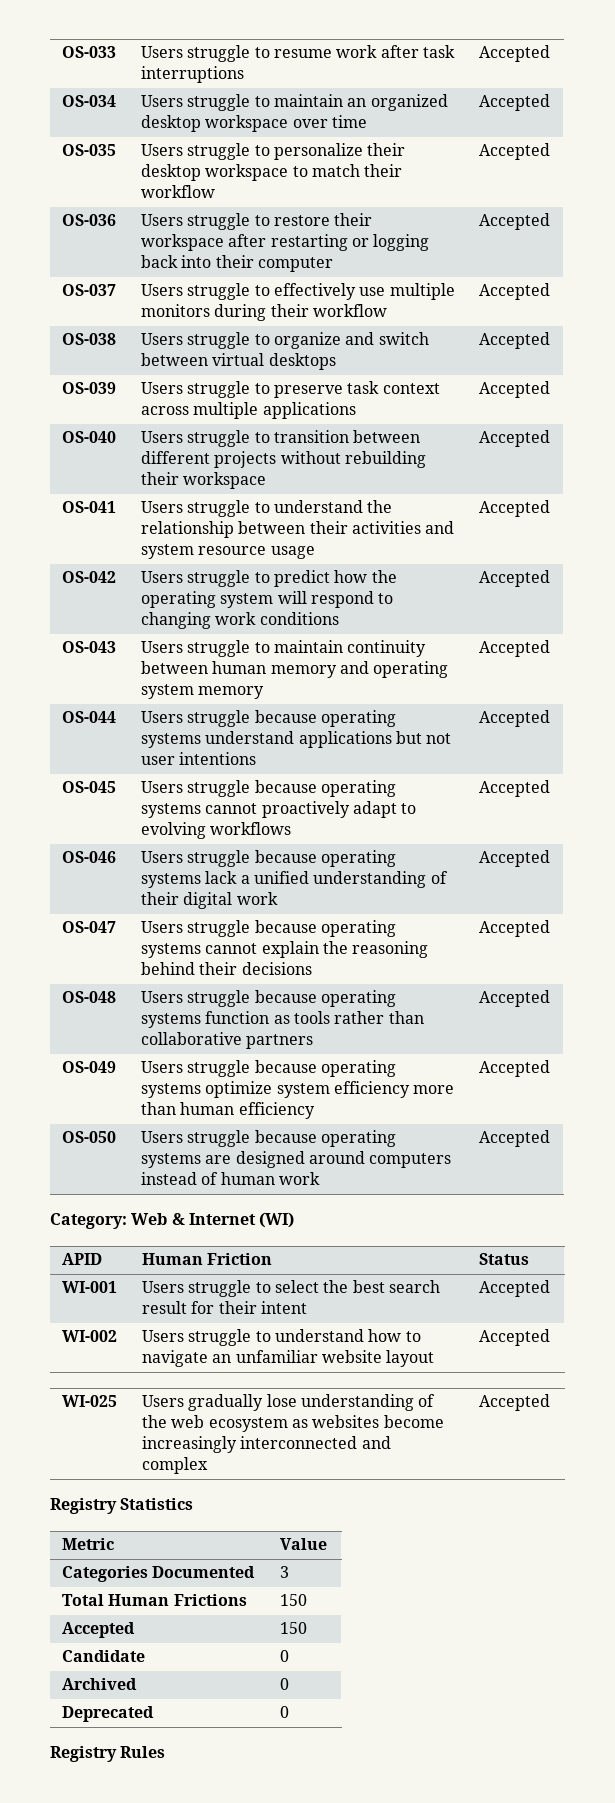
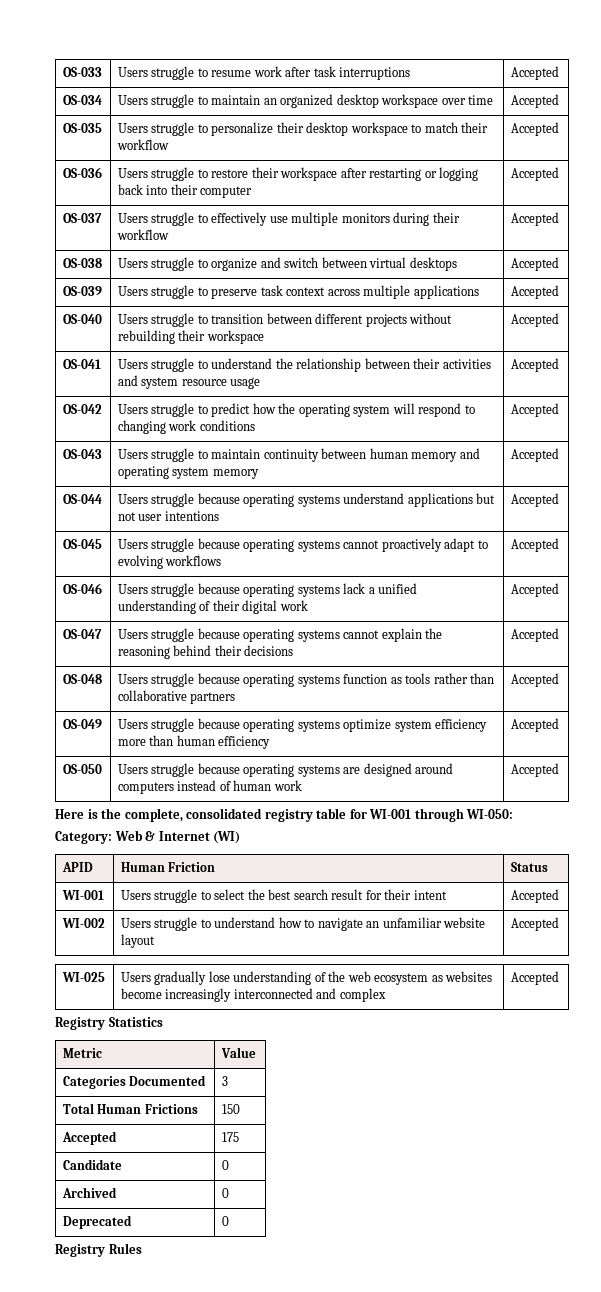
+ Here is the complete, consolidated registry table for WI-001 through WI-050:
- Accepted | 150
+ Accepted | 175

